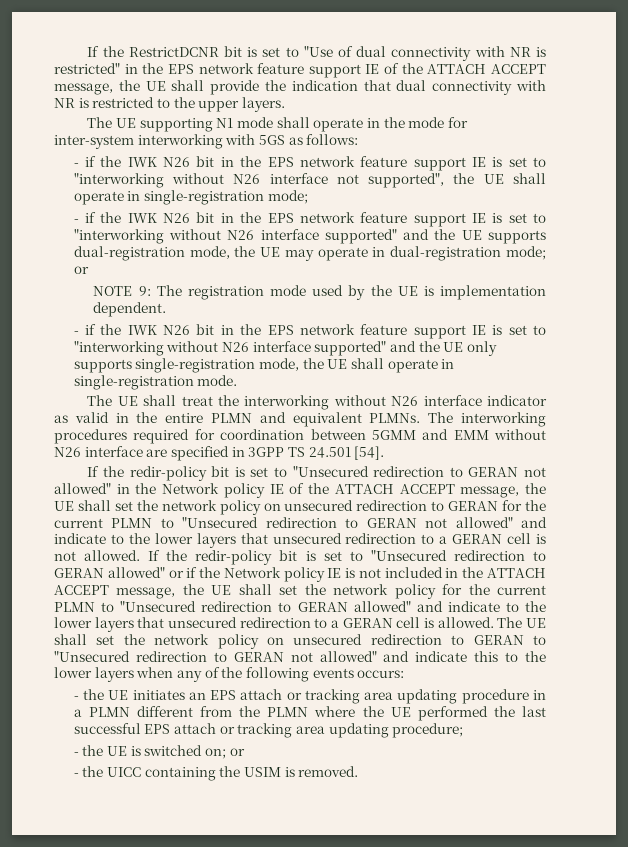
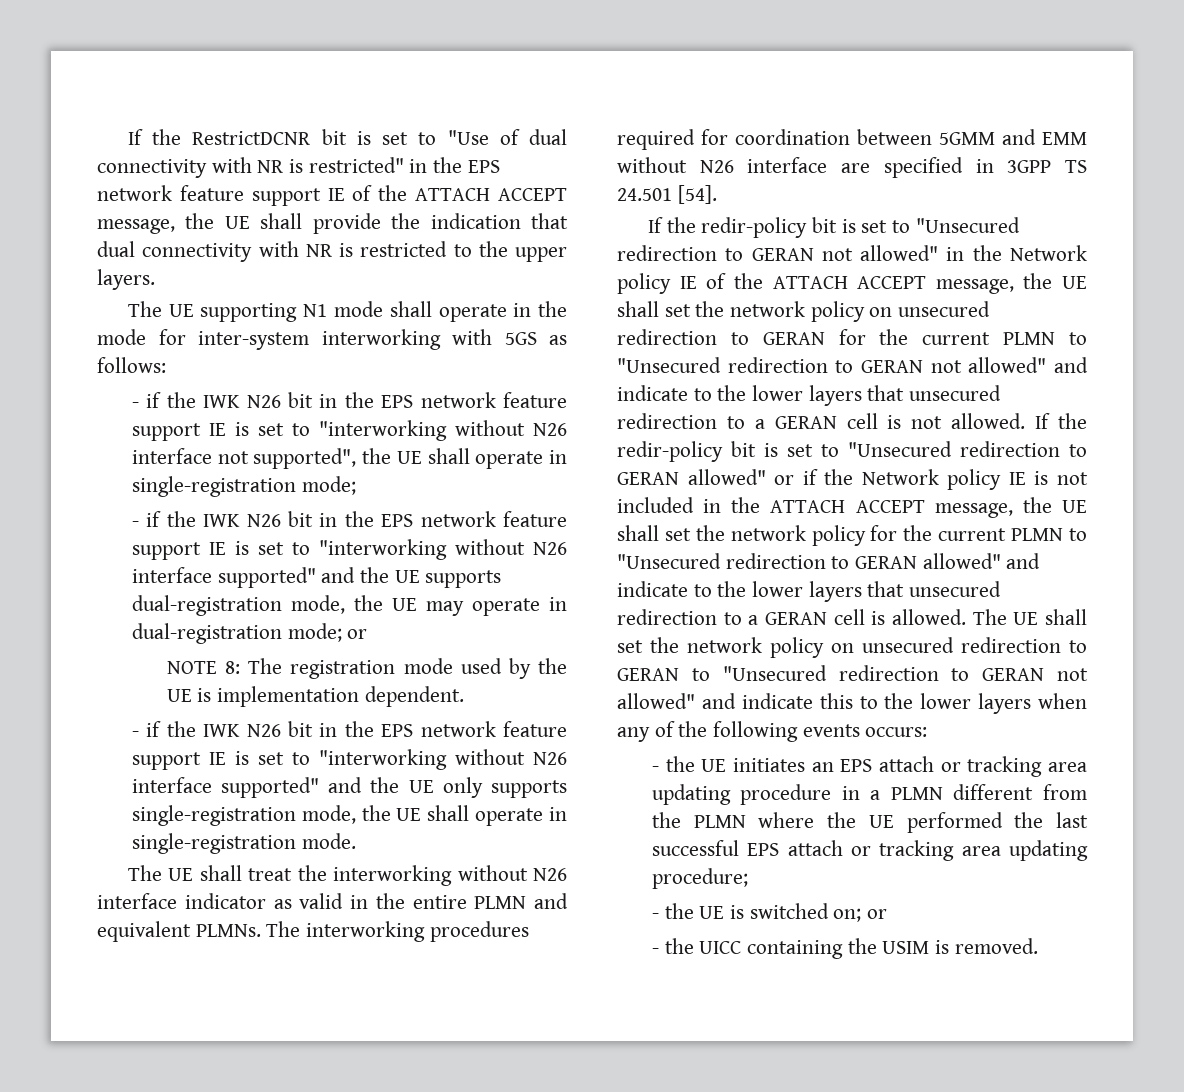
- NOTE 9: The registration mode used by the UE is implementation dependent.
+ NOTE 8: The registration mode used by the UE is implementation dependent.

